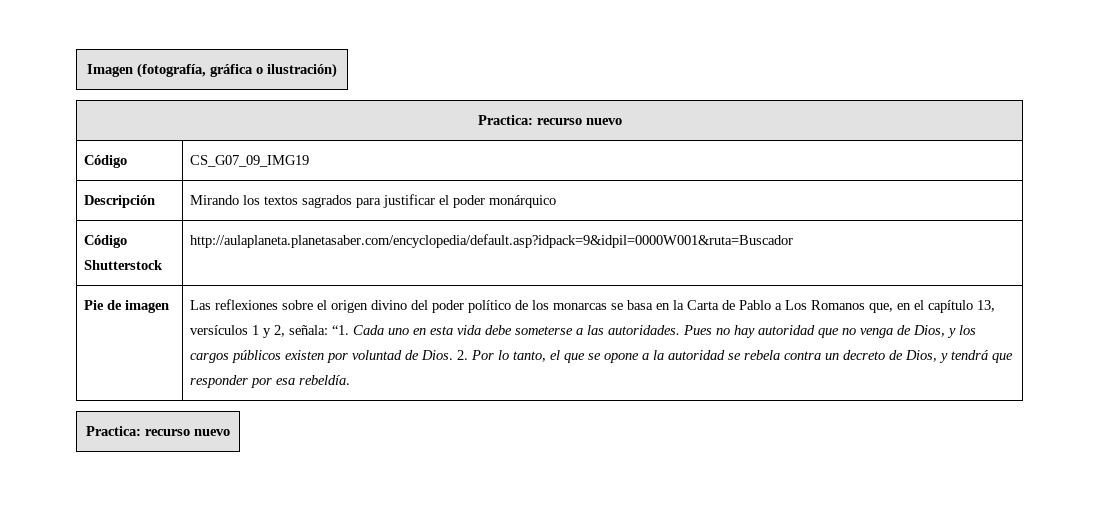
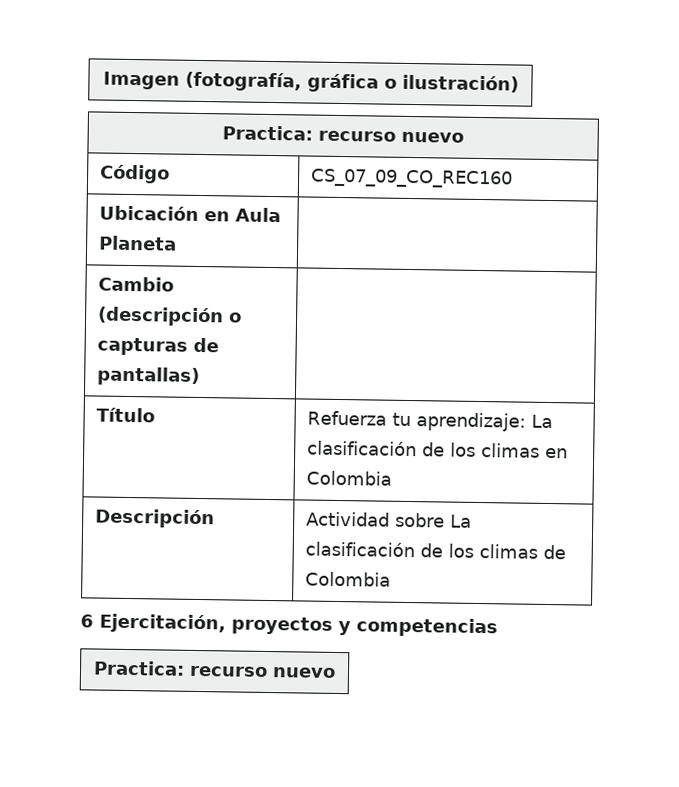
- Código | CS_G07_09_IMG19
- Descripción | Mirando los textos sagrados para justificar el poder monárquico
- Código Shutterstock | http://aulaplaneta.planetasaber.com/encyclopedia/default.asp?idpack=9&idpil=0000W001&ruta=Buscador
- Pie de imagen | Las reflexiones sobre el origen divino del poder político de los monarcas se basa en la Carta de Pablo a Los Romanos que, en el capítulo 13, versículos 1 y 2, señala: “1. Cada uno en esta vida debe someterse a las autoridades. Pues no hay autoridad que no venga de Dios, y los cargos públicos existen por voluntad de Dios. 2. Por lo tanto, el que se opone a la autoridad se rebela contra un decreto de Dios, y tendrá que responder por esa rebeldía.
+ Código | CS_07_09_CO_REC160
+ Ubicación en Aula Planeta |
+ Cambio (descripción o capturas de pantallas) |
+ Título | Refuerza tu aprendizaje: La clasificación de los climas en Colombia
+ Descripción | Actividad sobre La clasificación de los climas de Colombia
+ 6 Ejercitación, proyectos y competencias

